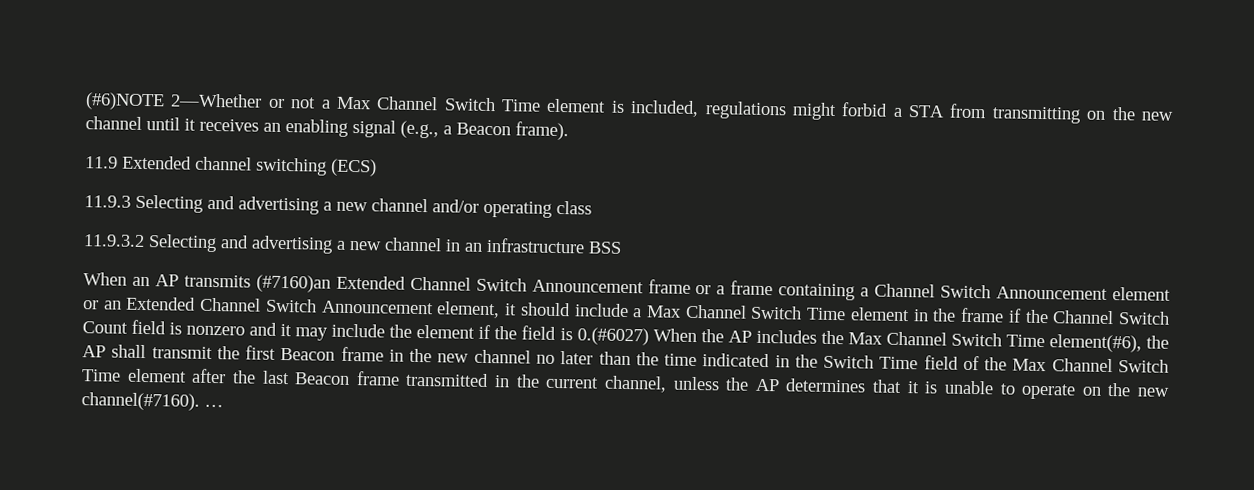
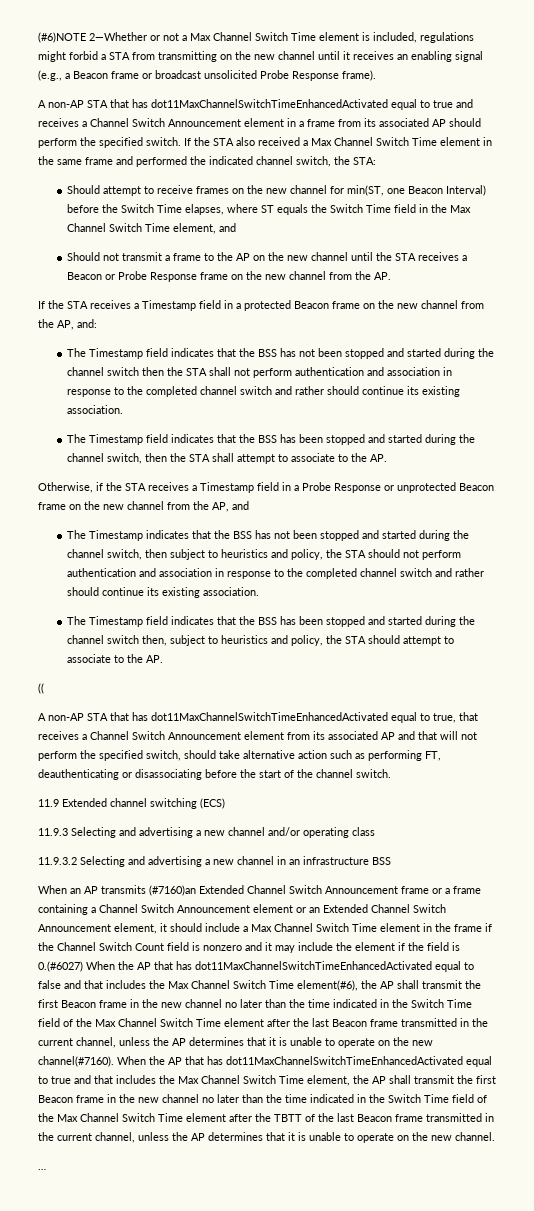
- (#6)NOTE 2—Whether or not a Max Channel Switch Time element is included, regulations might forbid a STA from transmitting on the new channel until it receives an enabling signal (e.g., a Beacon frame).
+ (#6)NOTE 2—Whether or not a Max Channel Switch Time element is included, regulations might forbid a STA from transmitting on the new channel until it receives an enabling signal (e.g., a Beacon frame or broadcast unsolicited Probe Response frame).
+ A non-AP STA that has dot11MaxChannelSwitchTimeEnhancedActivated equal to true and receives a Channel Switch Announcement element in a frame from its associated AP should perform the specified switch. If the STA also received a Max Channel Switch Time element in the same frame and performed the indicated channel switch, the STA:
+ Should attempt to receive frames on the new channel for min(ST, one Beacon Interval) before the Switch Time elapses, where ST equals the Switch Time field in the Max Channel Switch Time element, and
+ Should not transmit a frame to the AP on the new channel until the STA receives a Beacon or Probe Response frame on the new channel from the AP.
+ If the STA receives a Timestamp field in a protected Beacon frame on the new channel from the AP, and:
+ The Timestamp field indicates that the BSS has not been stopped and started during the channel switch then the STA shall not perform authentication and association in response to the completed channel switch and rather should continue its existing association.
+ The Timestamp field indicates that the BSS has been stopped and started during the channel switch, then the STA shall attempt to associate to the AP.
+ Otherwise, if the STA receives a Timestamp field in a Probe Response or unprotected Beacon frame on the new channel from the AP, and
+ The Timestamp indicates that the BSS has not been stopped and started during the channel switch, then subject to heuristics and policy, the STA should not perform authentication and association in response to the completed channel switch and rather should continue its existing association.
+ The Timestamp field indicates that the BSS has been stopped and started during the channel switch then, subject to heuristics and policy, the STA should attempt to associate to the AP.
+ ((
+ A non-AP STA that has dot11MaxChannelSwitchTimeEnhancedActivated equal to true, that receives a Channel Switch Announcement element from its associated AP and that will not perform the specified switch, should take alternative action such as performing FT, deauthenticating or disassociating before the start of the channel switch.
- When an AP transmits (#7160)an Extended Channel Switch Announcement frame or a frame containing a Channel Switch Announcement element or an Extended Channel Switch Announcement element, it should include a Max Channel Switch Time element in the frame if the Channel Switch Count field is nonzero and it may include the element if the field is 0.(#6027) When the AP includes the Max Channel Switch Time element(#6), the AP shall transmit the first Beacon frame in the new channel no later than the time indicated in the Switch Time field of the Max Channel Switch Time element after the last Beacon frame transmitted in the current channel, unless the AP determines that it is unable to operate on the new channel(#7160). …
+ When an AP transmits (#7160)an Extended Channel Switch Announcement frame or a frame containing a Channel Switch Announcement element or an Extended Channel Switch Announcement element, it should include a Max Channel Switch Time element in the frame if the Channel Switch Count field is nonzero and it may include the element if the field is 0.(#6027) When the AP that has dot11MaxChannelSwitchTimeEnhancedActivated equal to false and that includes the Max Channel Switch Time element(#6), the AP shall transmit the first Beacon frame in the new channel no later than the time indicated in the Switch Time field of the Max Channel Switch Time element after the last Beacon frame transmitted in the current channel, unless the AP determines that it is unable to operate on the new channel(#7160). When the AP that has dot11MaxChannelSwitchTimeEnhancedActivated equal to true and that includes the Max Channel Switch Time element, the AP shall transmit the first Beacon frame in the new channel no later than the time indicated in the Switch Time field of the Max Channel Switch Time element after the TBTT of the last Beacon frame transmitted in the current channel, unless the AP determines that it is unable to operate on the new channel.
+ …

